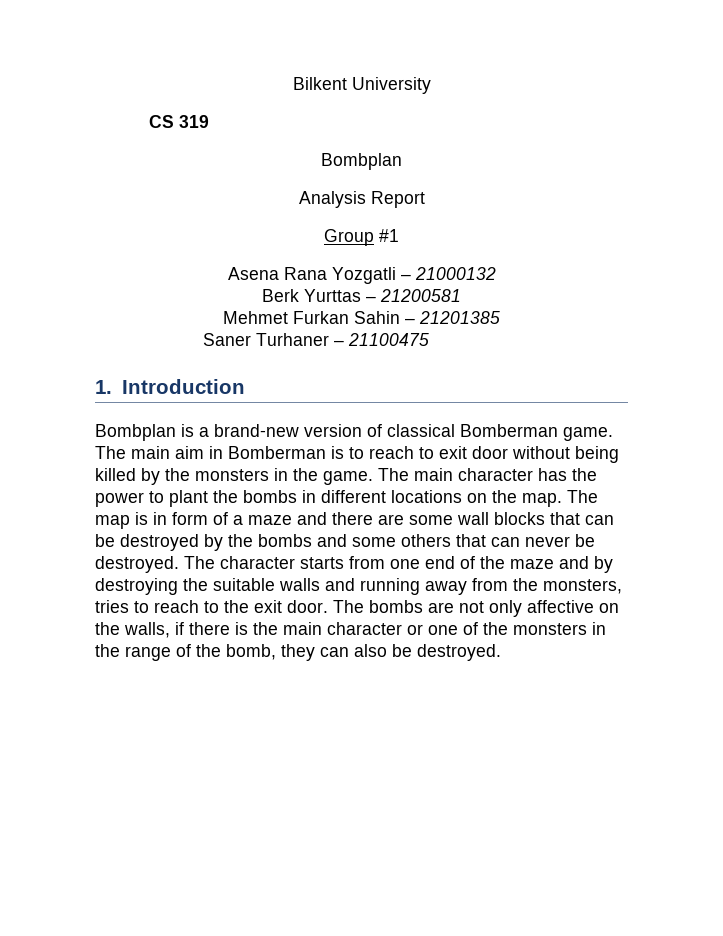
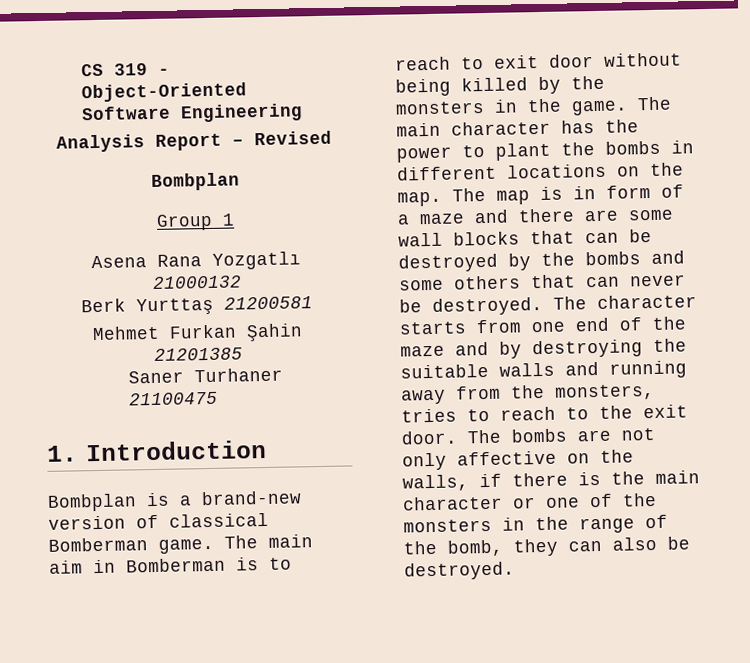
- Bilkent University
- CS 319
+ CS 319 - Object-Oriented Software Engineering
+ Analysis Report – Revised
  Bombplan
- Analysis Report
- Group #1
+ Group 1
- Asena Rana Yozgatli – 21000132
+ Asena Rana Yozgatlı 21000132
- Berk Yurttas – 21200581
+ Berk Yurttaş 21200581
- Mehmet Furkan Sahin – 21201385
+ Mehmet Furkan Şahin 21201385
- Saner Turhaner – 21100475
+ Saner Turhaner 21100475

